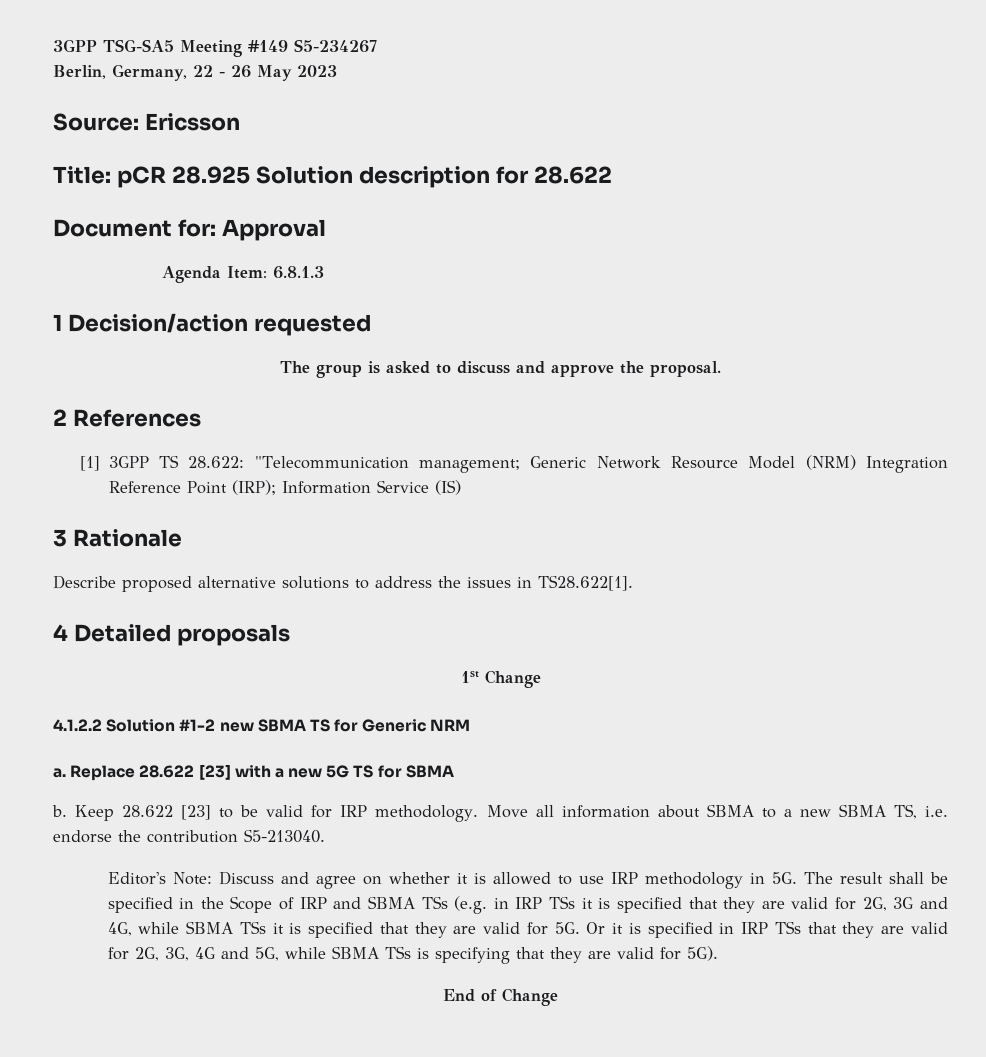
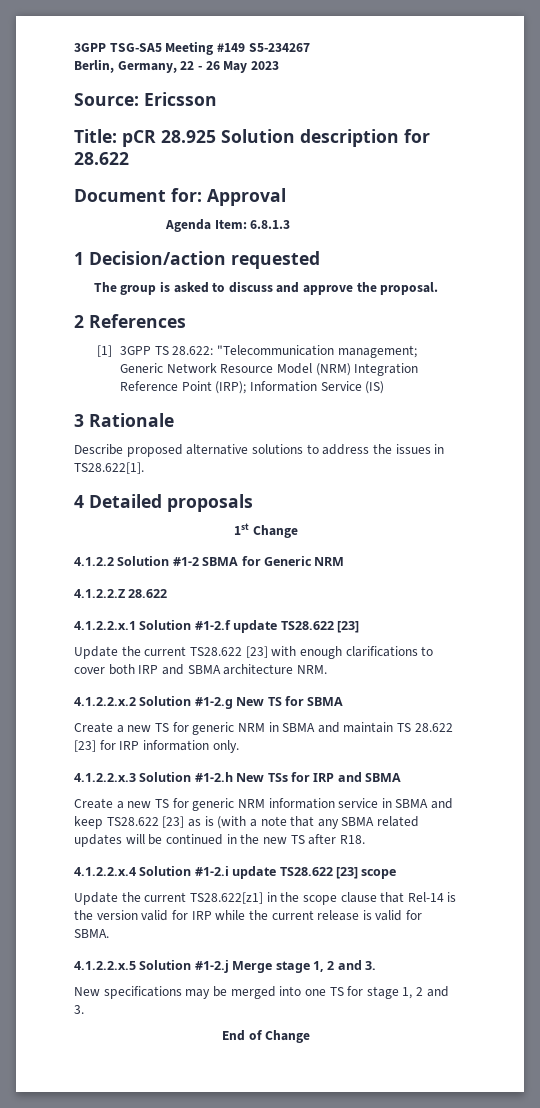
- 4.1.2.2 Solution #1-2 new SBMA TS for Generic NRM
+ 4.1.2.2 Solution #1-2 SBMA for Generic NRM
- a. Replace 28.622 [23] with a new 5G TS for SBMA
- b. Keep 28.622 [23] to be valid for IRP methodology. Move all information about SBMA to a new SBMA TS, i.e. endorse the contribution S5-213040.
- Editor's Note: Discuss and agree on whether it is allowed to use IRP methodology in 5G. The result shall be specified in the Scope of IRP and SBMA TSs (e.g. in IRP TSs it is specified that they are valid for 2G, 3G and 4G, while SBMA TSs it is specified that they are valid for 5G. Or it is specified in IRP TSs that they are valid for 2G, 3G, 4G and 5G, while SBMA TSs is specifying that they are valid for 5G).
+ 4.1.2.2.Z 28.622
+ 4.1.2.2.x.1 Solution #1-2.f update TS28.622 [23]
+ Update the current TS28.622 [23] with enough clarifications to cover both IRP and SBMA architecture NRM.
+ 4.1.2.2.x.2 Solution #1-2.g New TS for SBMA
+ Create a new TS for generic NRM in SBMA and maintain TS 28.622 [23] for IRP information only.
+ 4.1.2.2.x.3 Solution #1-2.h New TSs for IRP and SBMA
+ Create a new TS for generic NRM information service in SBMA and keep TS28.622 [23] as is (with a note that any SBMA related updates will be continued in the new TS after R18.
+ 4.1.2.2.x.4 Solution #1-2.i update TS28.622 [23] scope
+ Update the current TS28.622[z1] in the scope clause that Rel-14 is the version valid for IRP while the current release is valid for SBMA.
+ 4.1.2.2.x.5 Solution #1-2.j Merge stage 1, 2 and 3.
+ New specifications may be merged into one TS for stage 1, 2 and 3.

